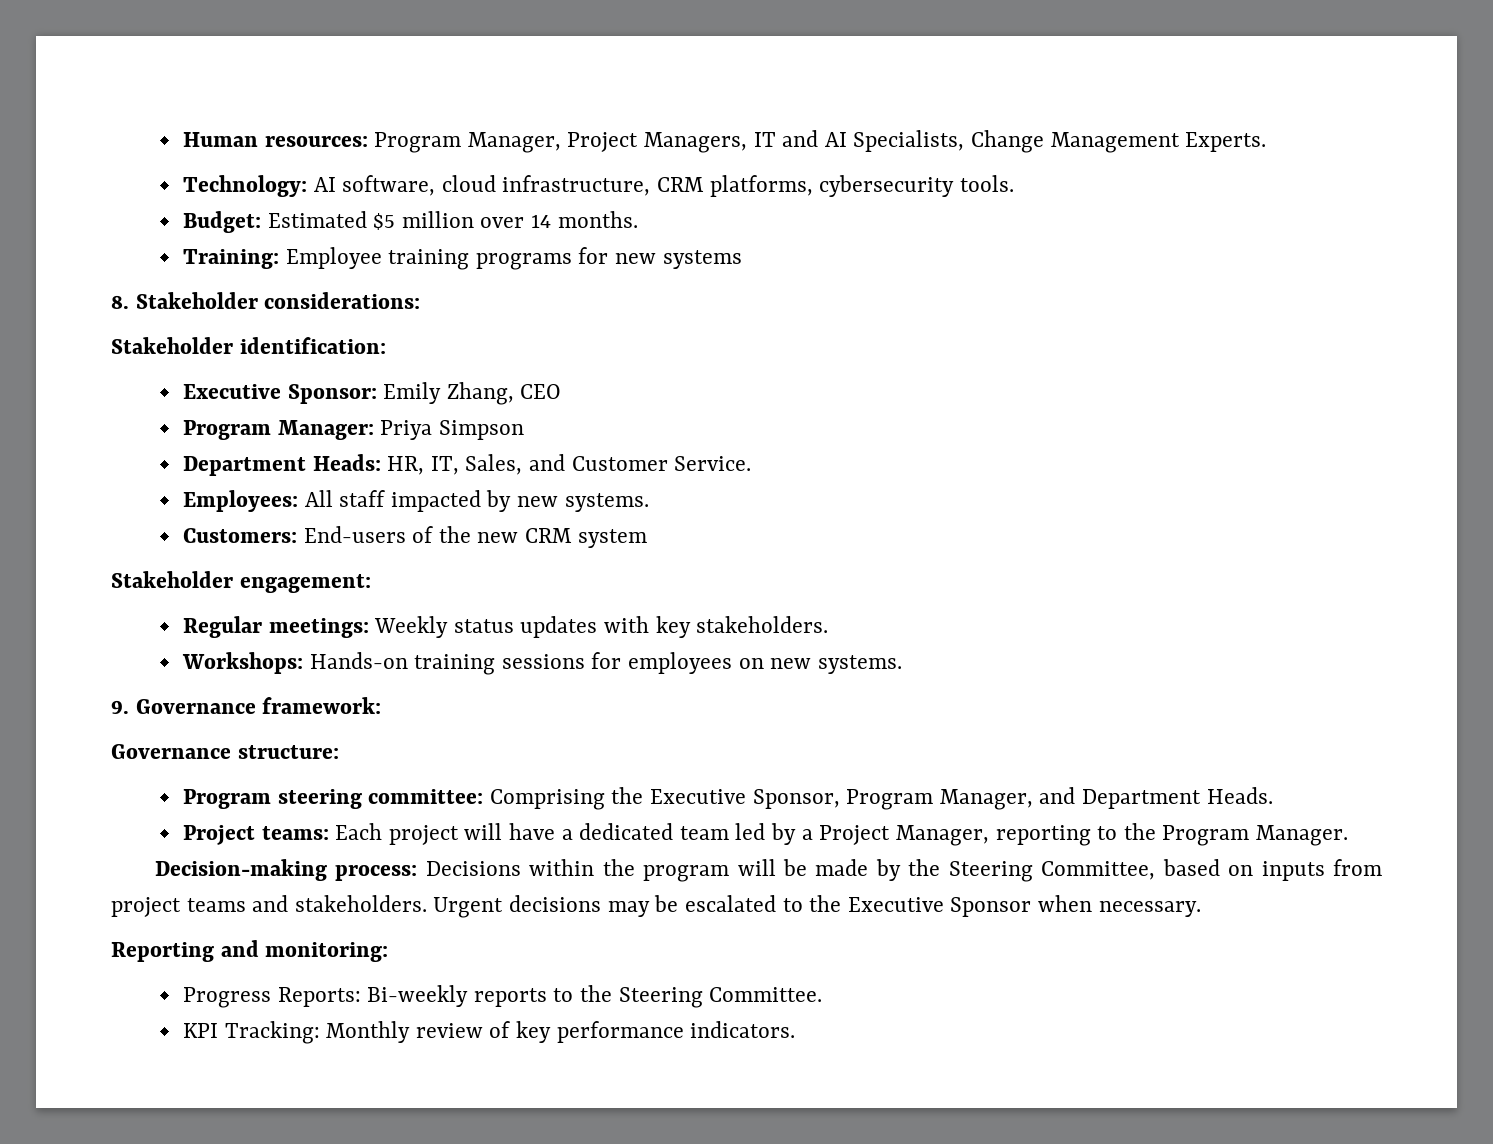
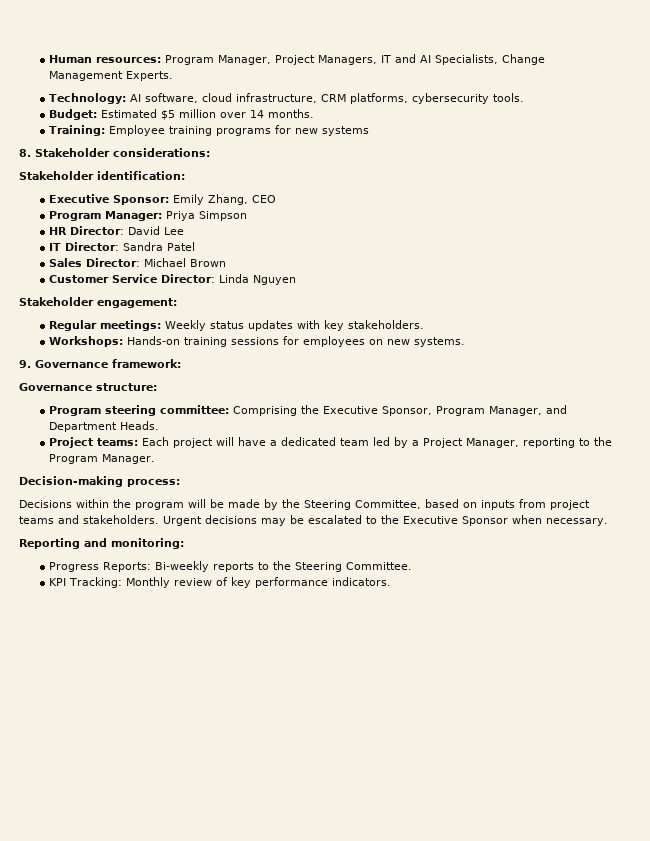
- Department Heads: HR, IT, Sales, and Customer Service.
- Employees: All staff impacted by new systems.
- Customers: End-users of the new CRM system
+ HR Director: David Lee
+ IT Director: Sandra Patel
+ Sales Director: Michael Brown
+ Customer Service Director: Linda Nguyen
- Decision-making process: Decisions within the program will be made by the Steering Committee, based on inputs from project teams and stakeholders.
+ Decision-making process:
+ Decisions within the program will be made by the Steering Committee, based on inputs from project teams and stakeholders.

